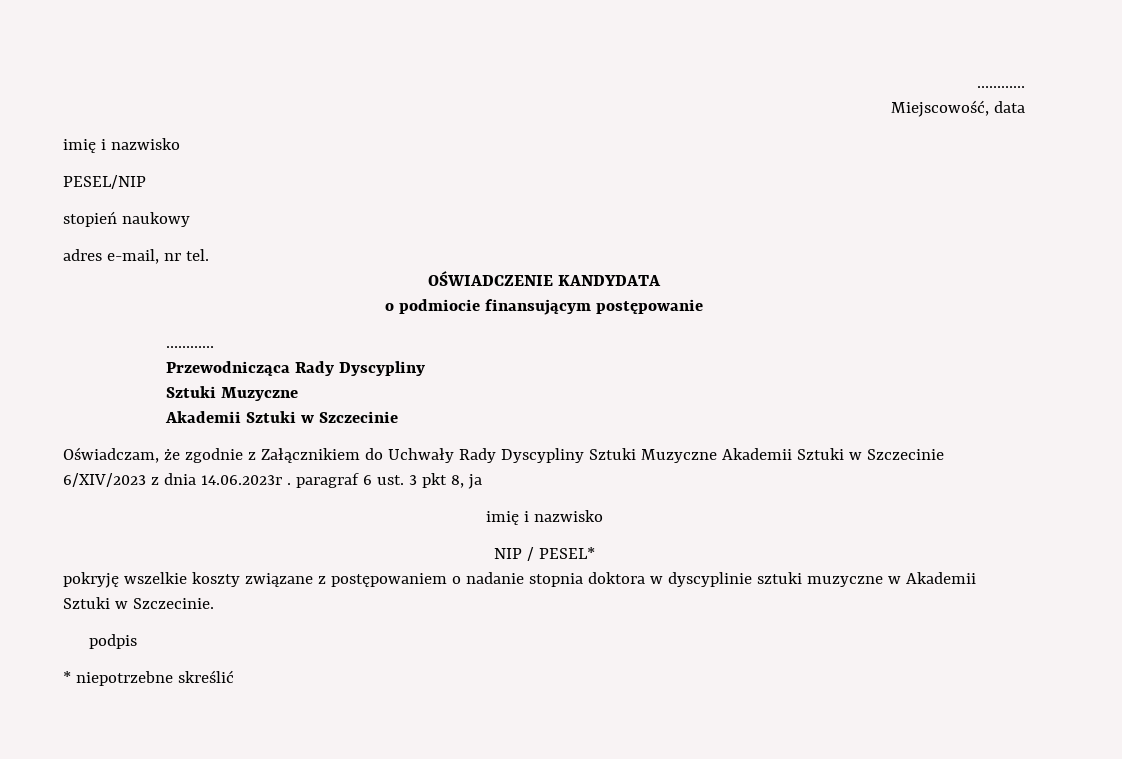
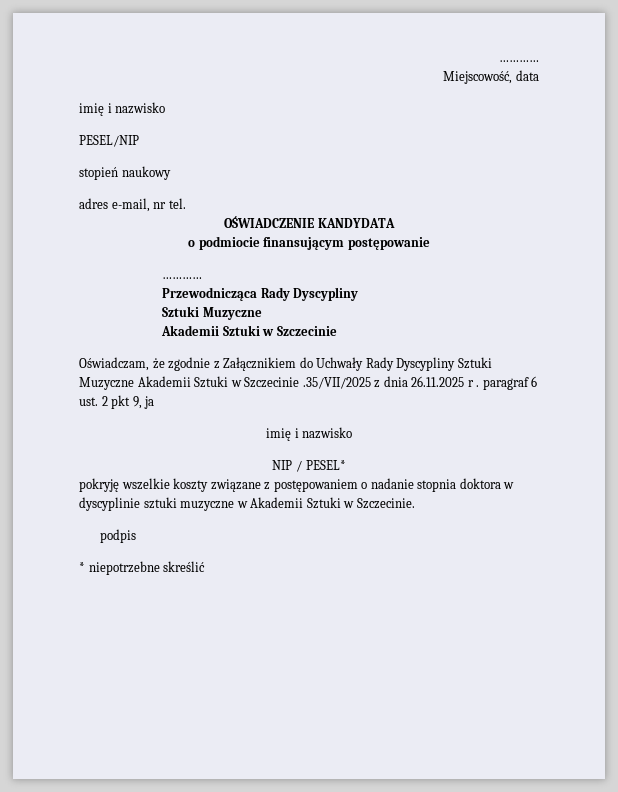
- Oświadczam, że zgodnie z Załącznikiem do Uchwały Rady Dyscypliny Sztuki Muzyczne Akademii Sztuki w Szczecinie 6/XIV/2023 z dnia 14.06.2023r . paragraf 6 ust. 3 pkt 8, ja
+ Oświadczam, że zgodnie z Załącznikiem do Uchwały Rady Dyscypliny Sztuki Muzyczne Akademii Sztuki w Szczecinie .35/VII/2025 z dnia 26.11.2025 r . paragraf 6 ust. 2 pkt 9, ja

